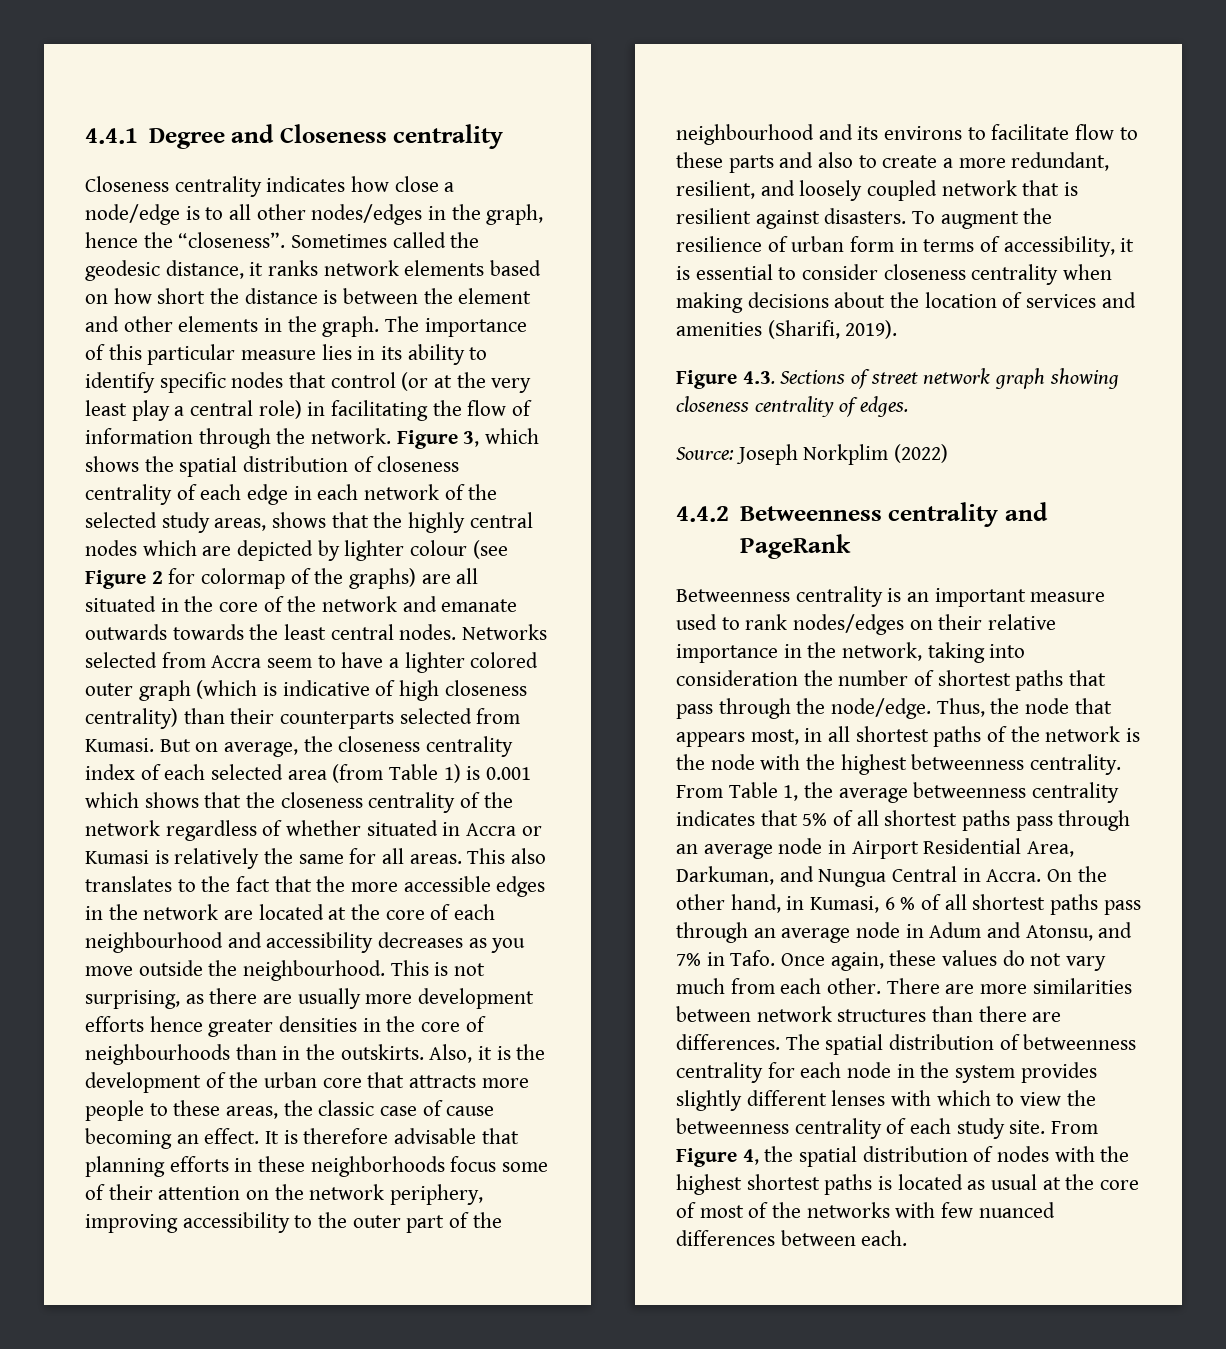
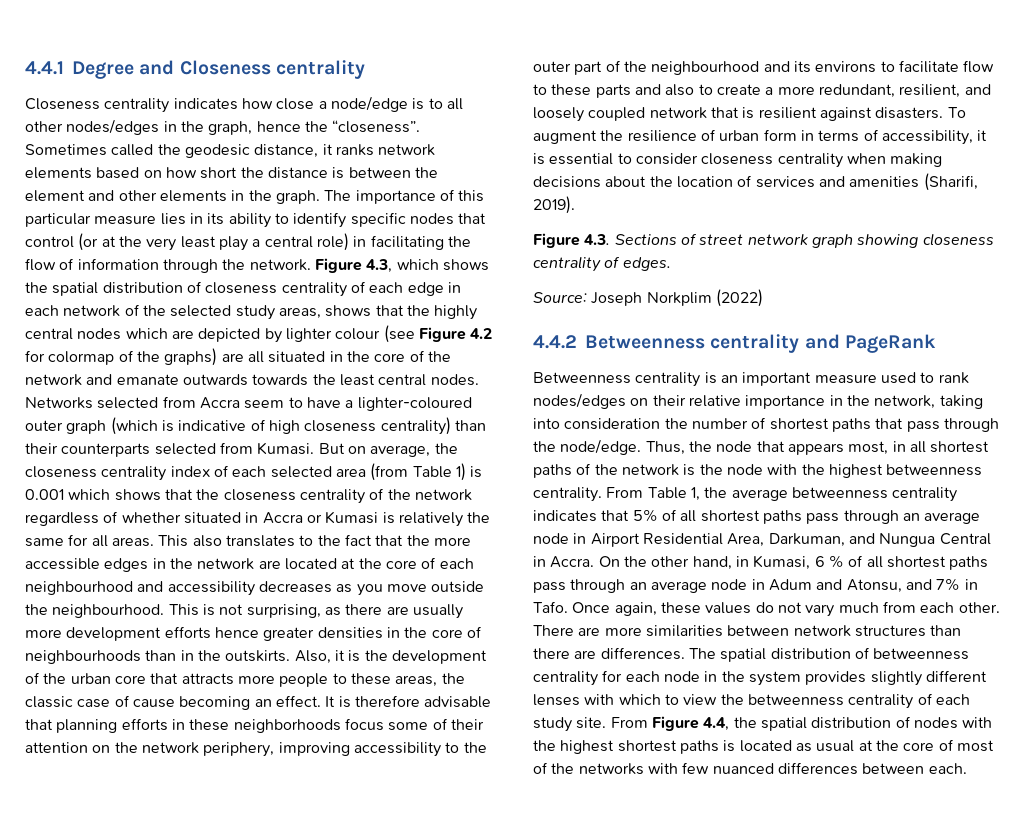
- Figure 3, which shows the spatial distribution of closeness centrality of each edge in each network of the selected study areas, shows that the highly central nodes which are depicted by lighter colour (see Figure 2 for colormap of the graphs) are all situated in the core of the network and emanate outwards towards the least central nodes.
+ Figure 4.3, which shows the spatial distribution of closeness centrality of each edge in each network of the selected study areas, shows that the highly central nodes which are depicted by lighter colour (see Figure 4.2 for colormap of the graphs) are all situated in the core of the network and emanate outwards towards the least central nodes.
- Networks selected from Accra seem to have a lighter colored outer graph (which is indicative of high closeness centrality) than their counterparts selected from Kumasi.
+ Networks selected from Accra seem to have a lighter-coloured outer graph (which is indicative of high closeness centrality) than their counterparts selected from Kumasi.
- From Figure 4, the spatial distribution of nodes with the highest shortest paths is located as usual at the core of most of the networks with few nuanced differences between each.
+ From Figure 4.4, the spatial distribution of nodes with the highest shortest paths is located as usual at the core of most of the networks with few nuanced differences between each.

